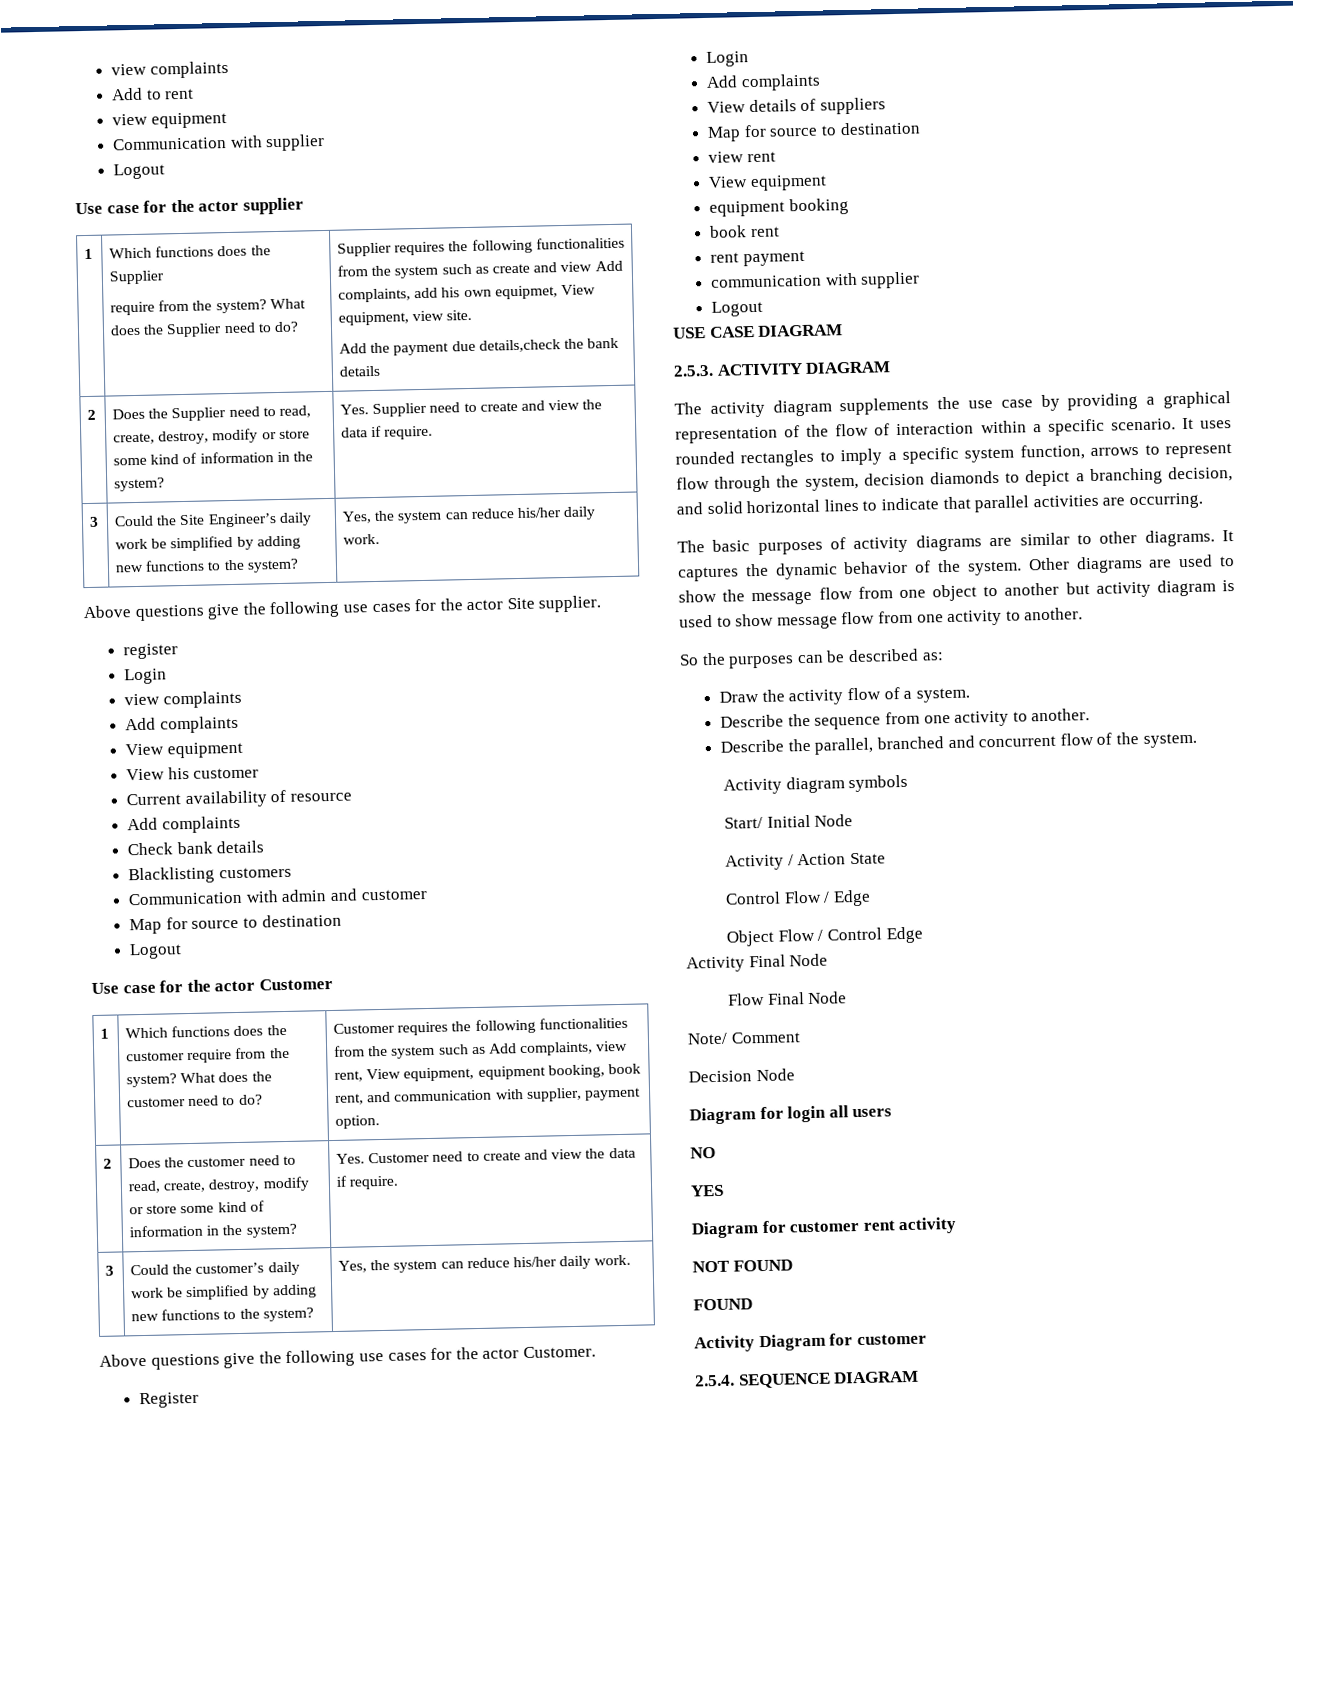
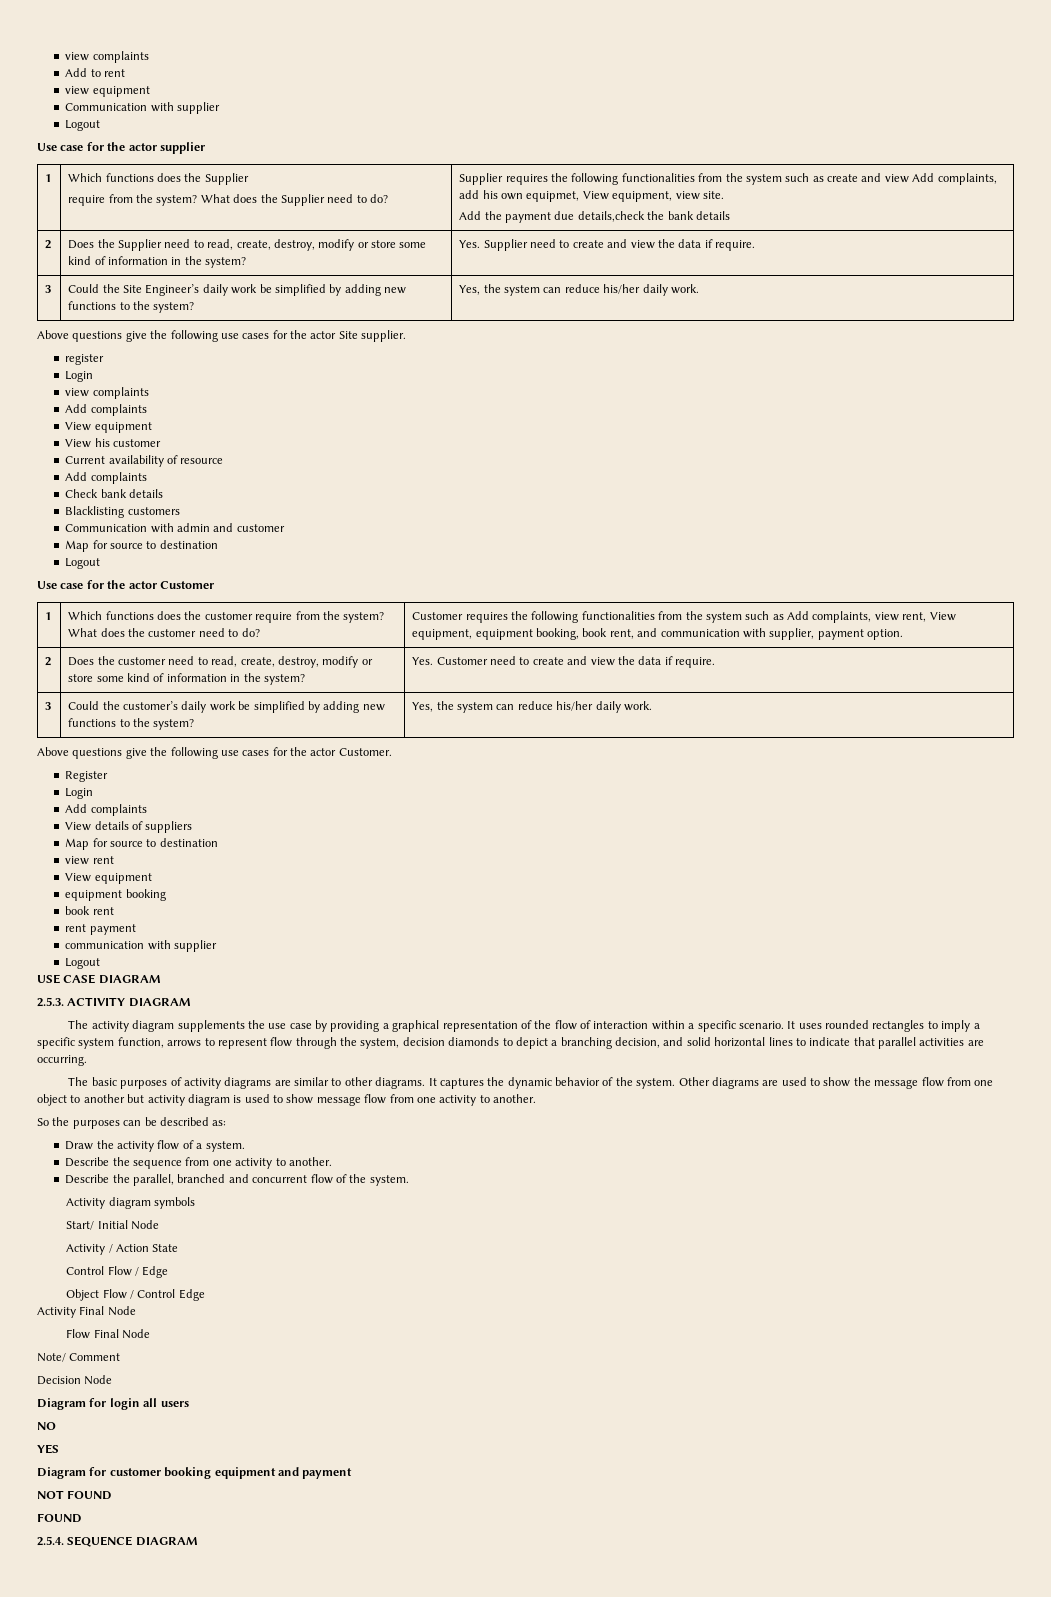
- Diagram for customer rent activity
+ Diagram for customer booking equipment and payment
- Activity Diagram for customer

